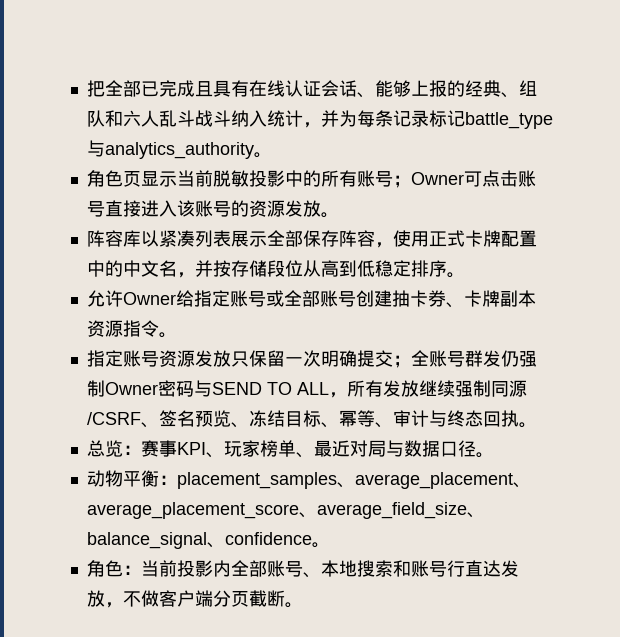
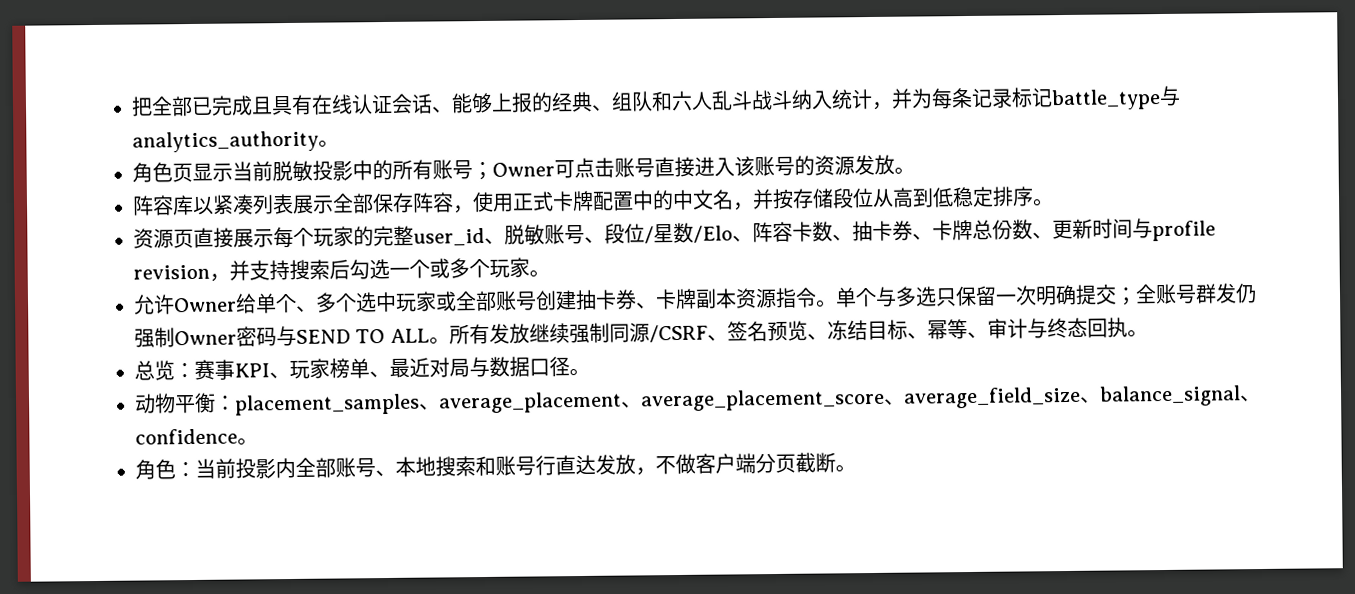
- 允许Owner给指定账号或全部账号创建抽卡券、卡牌副本资源指令。
- 指定账号资源发放只保留一次明确提交；全账号群发仍强制Owner密码与SEND TO ALL，所有发放继续强制同源/CSRF、签名预览、冻结目标、幂等、审计与终态回执。
+ 资源页直接展示每个玩家的完整user_id、脱敏账号、段位/星数/Elo、阵容卡数、抽卡券、卡牌总份数、更新时间与profile revision，并支持搜索后勾选一个或多个玩家。
+ 允许Owner给单个、多个选中玩家或全部账号创建抽卡券、卡牌副本资源指令。单个与多选只保留一次明确提交；全账号群发仍强制Owner密码与SEND TO ALL。所有发放继续强制同源/CSRF、签名预览、冻结目标、幂等、审计与终态回执。

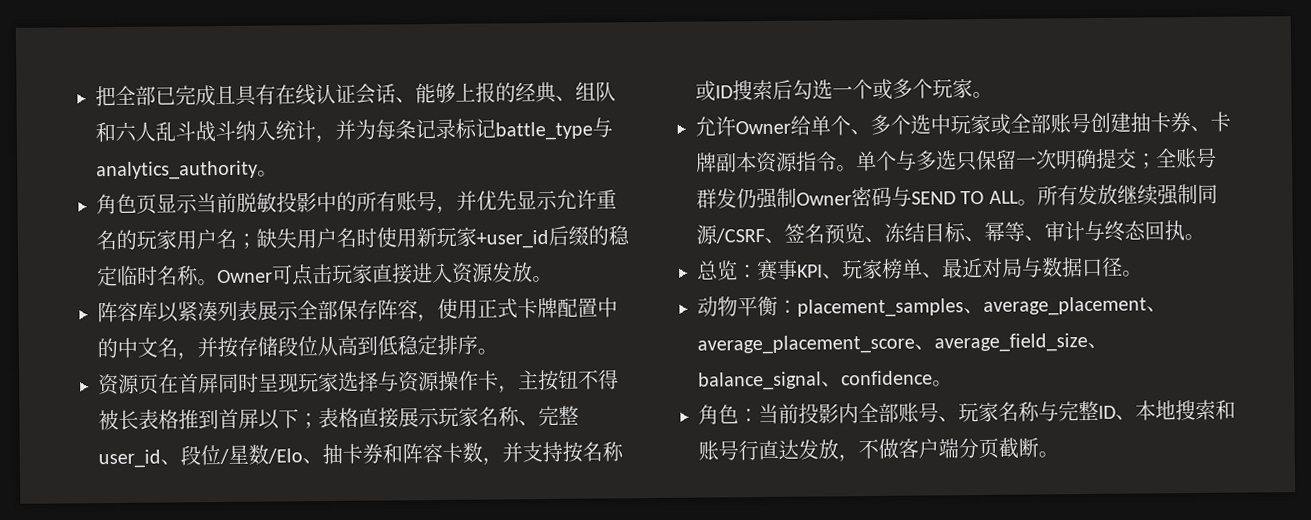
- 角色页显示当前脱敏投影中的所有账号；Owner可点击账号直接进入该账号的资源发放。
+ 角色页显示当前脱敏投影中的所有账号，并优先显示允许重名的玩家用户名；缺失用户名时使用新玩家+user_id后缀的稳定临时名称。Owner可点击玩家直接进入资源发放。
- 资源页直接展示每个玩家的完整user_id、脱敏账号、段位/星数/Elo、阵容卡数、抽卡券、卡牌总份数、更新时间与profile revision，并支持搜索后勾选一个或多个玩家。
+ 资源页在首屏同时呈现玩家选择与资源操作卡，主按钮不得被长表格推到首屏以下；表格直接展示玩家名称、完整user_id、段位/星数/Elo、抽卡券和阵容卡数，并支持按名称或ID搜索后勾选一个或多个玩家。
- 角色：当前投影内全部账号、本地搜索和账号行直达发放，不做客户端分页截断。
+ 角色：当前投影内全部账号、玩家名称与完整ID、本地搜索和账号行直达发放，不做客户端分页截断。

